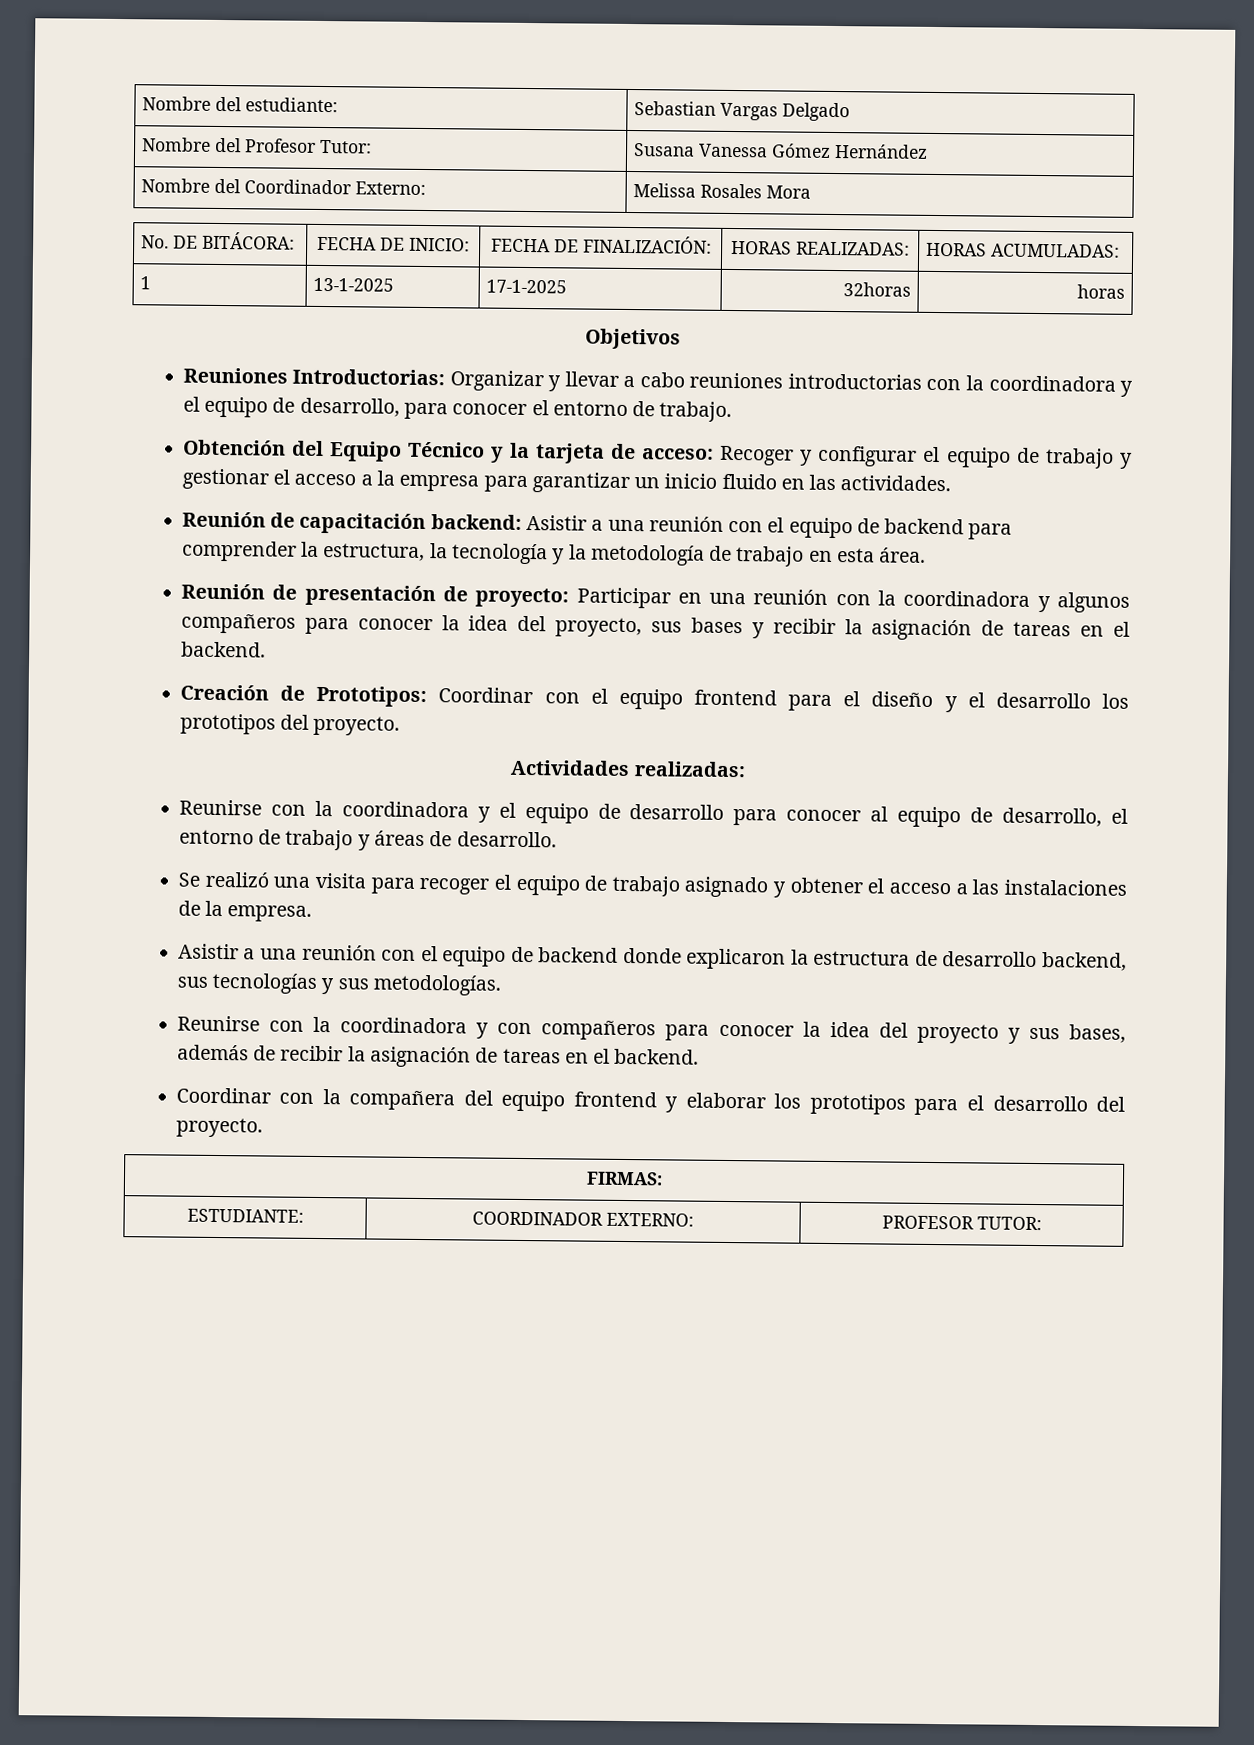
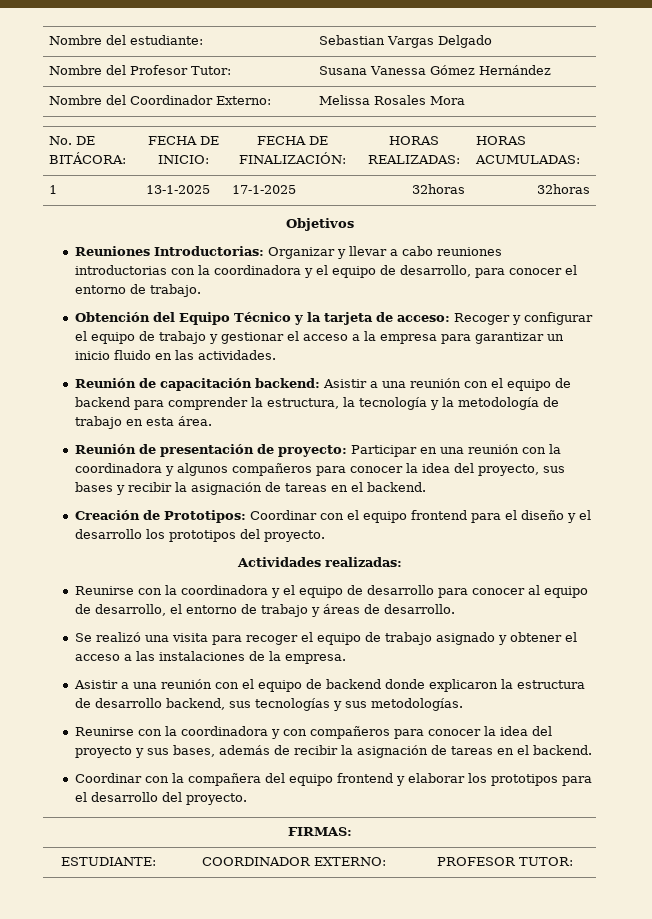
- 1 | 13-1-2025 | 17-1-2025 | 32horas | horas
+ 1 | 13-1-2025 | 17-1-2025 | 32horas | 32horas

